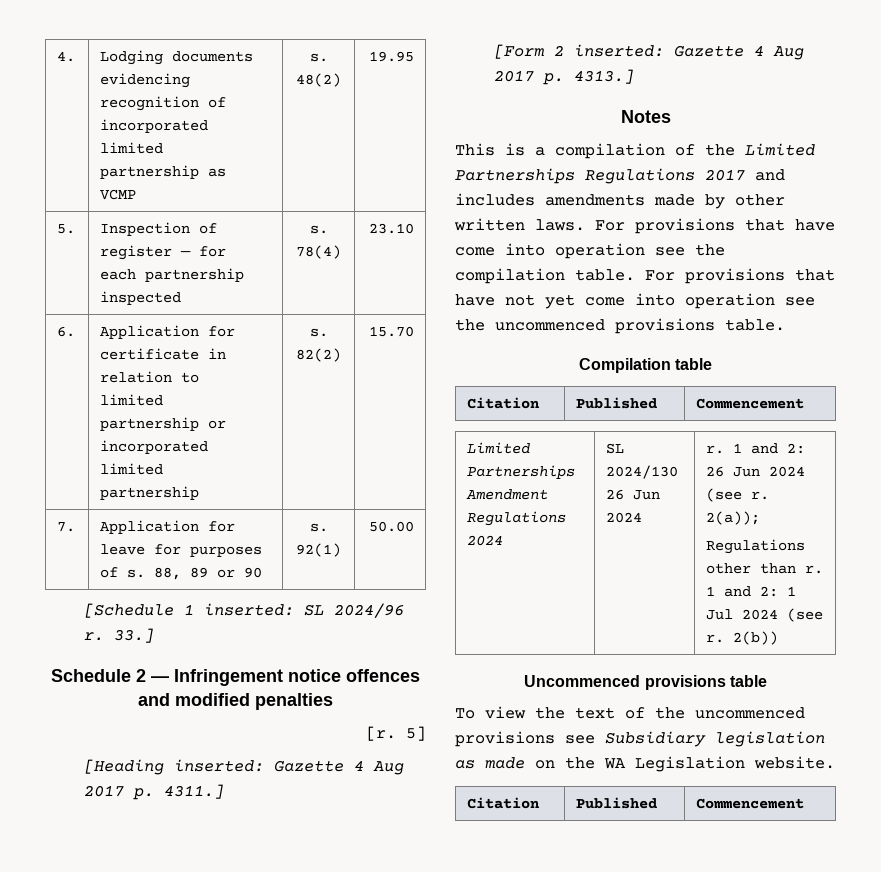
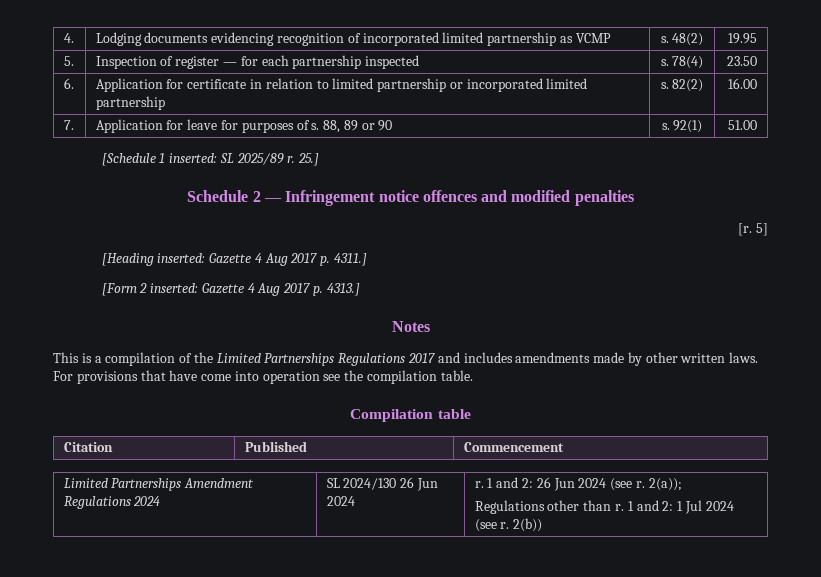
- 5. | Inspection of register — for each partnership inspected | s. 78(4) | 23.10
+ 5. | Inspection of register — for each partnership inspected | s. 78(4) | 23.50
- 6. | Application for certificate in relation to limited partnership or incorporated limited partnership | s. 82(2) | 15.70
+ 6. | Application for certificate in relation to limited partnership or incorporated limited partnership | s. 82(2) | 16.00
- 7. | Application for leave for purposes of s. 88, 89 or 90 | s. 92(1) | 50.00
+ 7. | Application for leave for purposes of s. 88, 89 or 90 | s. 92(1) | 51.00
- [Schedule 1 inserted: SL 2024/96 r. 33.]
+ [Schedule 1 inserted: SL 2025/89 r. 25.]
- For provisions that have not yet come into operation see the uncommenced provisions table.
- Uncommenced provisions table
- To view the text of the uncommenced provisions see Subsidiary legislation as made on the WA Legislation website.
- Citation | Published | Commencement

